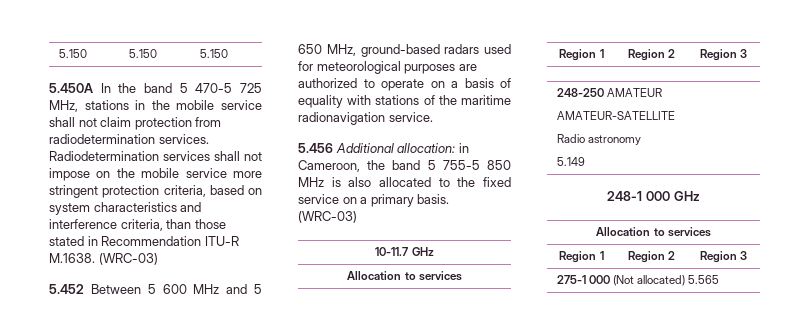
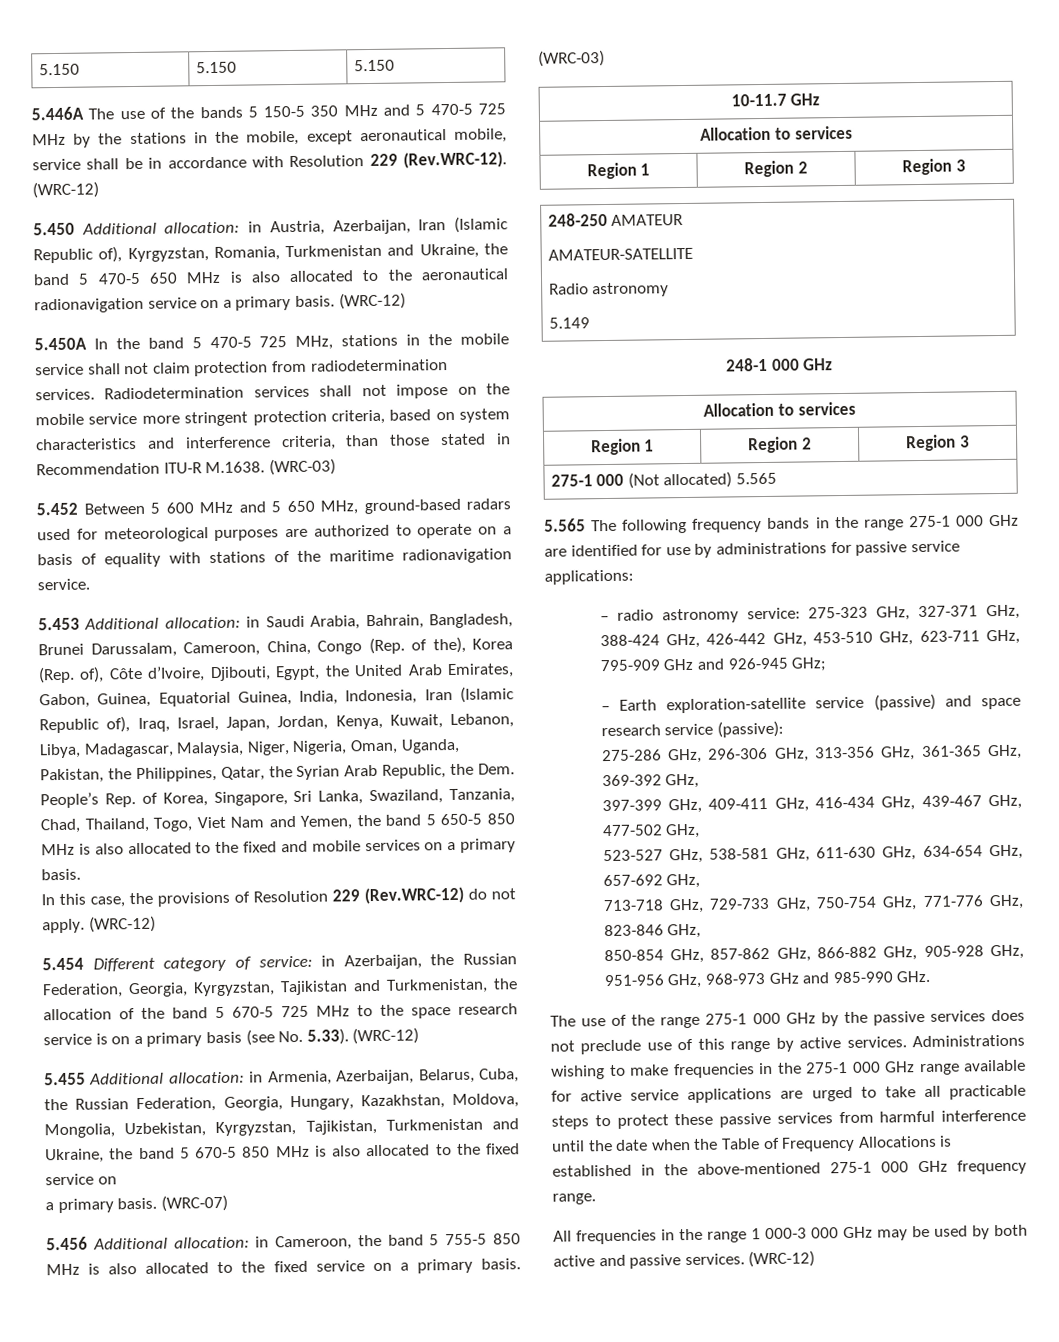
+ 5.446A The use of the bands 5 150-5 350 MHz and 5 470-5 725 MHz by the stations in the mobile, except aeronautical mobile, service shall be in accordance with Resolution 229 (Rev.WRC-12). (WRC-12)
+ 5.450 Additional allocation: in Austria, Azerbaijan, Iran (Islamic Republic of), Kyrgyzstan, Romania, Turkmenistan and Ukraine, the band 5 470-5 650 MHz is also allocated to the aeronautical radionavigation service on a primary basis. (WRC-12)
+ 5.453 Additional allocation: in Saudi Arabia, Bahrain, Bangladesh, Brunei Darussalam, Cameroon, China, Congo (Rep. of the), Korea (Rep. of), Côte d’Ivoire, Djibouti, Egypt, the United Arab Emirates, Gabon, Guinea, Equatorial Guinea, India, Indonesia, Iran (Islamic Republic of), Iraq, Israel, Japan, Jordan, Kenya, Kuwait, Lebanon, Libya, Madagascar, Malaysia, Niger, Nigeria, Oman, Uganda, Pakistan, the Philippines, Qatar, the Syrian Arab Republic, the Dem. People’s Rep. of Korea, Singapore, Sri Lanka, Swaziland, Tanzania, Chad, Thailand, Togo, Viet Nam and Yemen, the band 5 650-5 850 MHz is also allocated to the fixed and mobile services on a primary basis.
+ In this case, the provisions of Resolution 229 (Rev.WRC-12) do not apply. (WRC-12)
+ 5.454 Different category of service: in Azerbaijan, the Russian Federation, Georgia, Kyrgyzstan, Tajikistan and Turkmenistan, the allocation of the band 5 670-5 725 MHz to the space research service is on a primary basis (see No. 5.33). (WRC-12)
+ 5.455 Additional allocation: in Armenia, Azerbaijan, Belarus, Cuba, the Russian Federation, Georgia, Hungary, Kazakhstan, Moldova, Mongolia, Uzbekistan, Kyrgyzstan, Tajikistan, Turkmenistan and Ukraine, the band 5 670-5 850 MHz is also allocated to the fixed service on
+ a primary basis. (WRC-07)
+ 5.565 The following frequency bands in the range 275-1 000 GHz are identified for use by administrations for passive service applications:
+ – radio astronomy service: 275-323 GHz, 327-371 GHz, 388-424 GHz, 426-442 GHz, 453-510 GHz, 623-711 GHz, 795-909 GHz and 926-945 GHz;
+ – Earth exploration-satellite service (passive) and space research service (passive):
+ 275-286 GHz, 296-306 GHz, 313-356 GHz, 361-365 GHz, 369-392 GHz,
+ 397-399 GHz, 409-411 GHz, 416-434 GHz, 439-467 GHz, 477-502 GHz,
+ 523-527 GHz, 538-581 GHz, 611-630 GHz, 634-654 GHz, 657-692 GHz,
+ 713-718 GHz, 729-733 GHz, 750-754 GHz, 771-776 GHz, 823-846 GHz,
+ 850-854 GHz, 857-862 GHz, 866-882 GHz, 905-928 GHz, 951-956 GHz, 968-973 GHz and 985-990 GHz.
+ The use of the range 275-1 000 GHz by the passive services does not preclude use of this range by active services. Administrations wishing to make frequencies in the 275-1 000 GHz range available for active service applications are urged to take all practicable steps to protect these passive services from harmful interference until the date when the Table of Frequency Allocations is established in the above-mentioned 275-1 000 GHz frequency range.
+ All frequencies in the range 1 000-3 000 GHz may be used by both active and passive services. (WRC-12)

